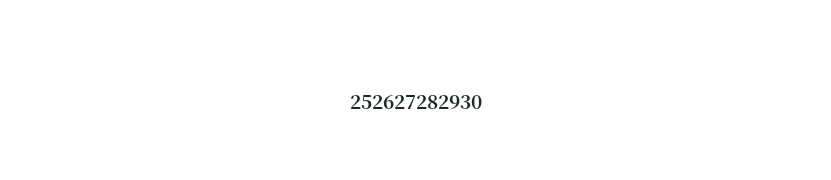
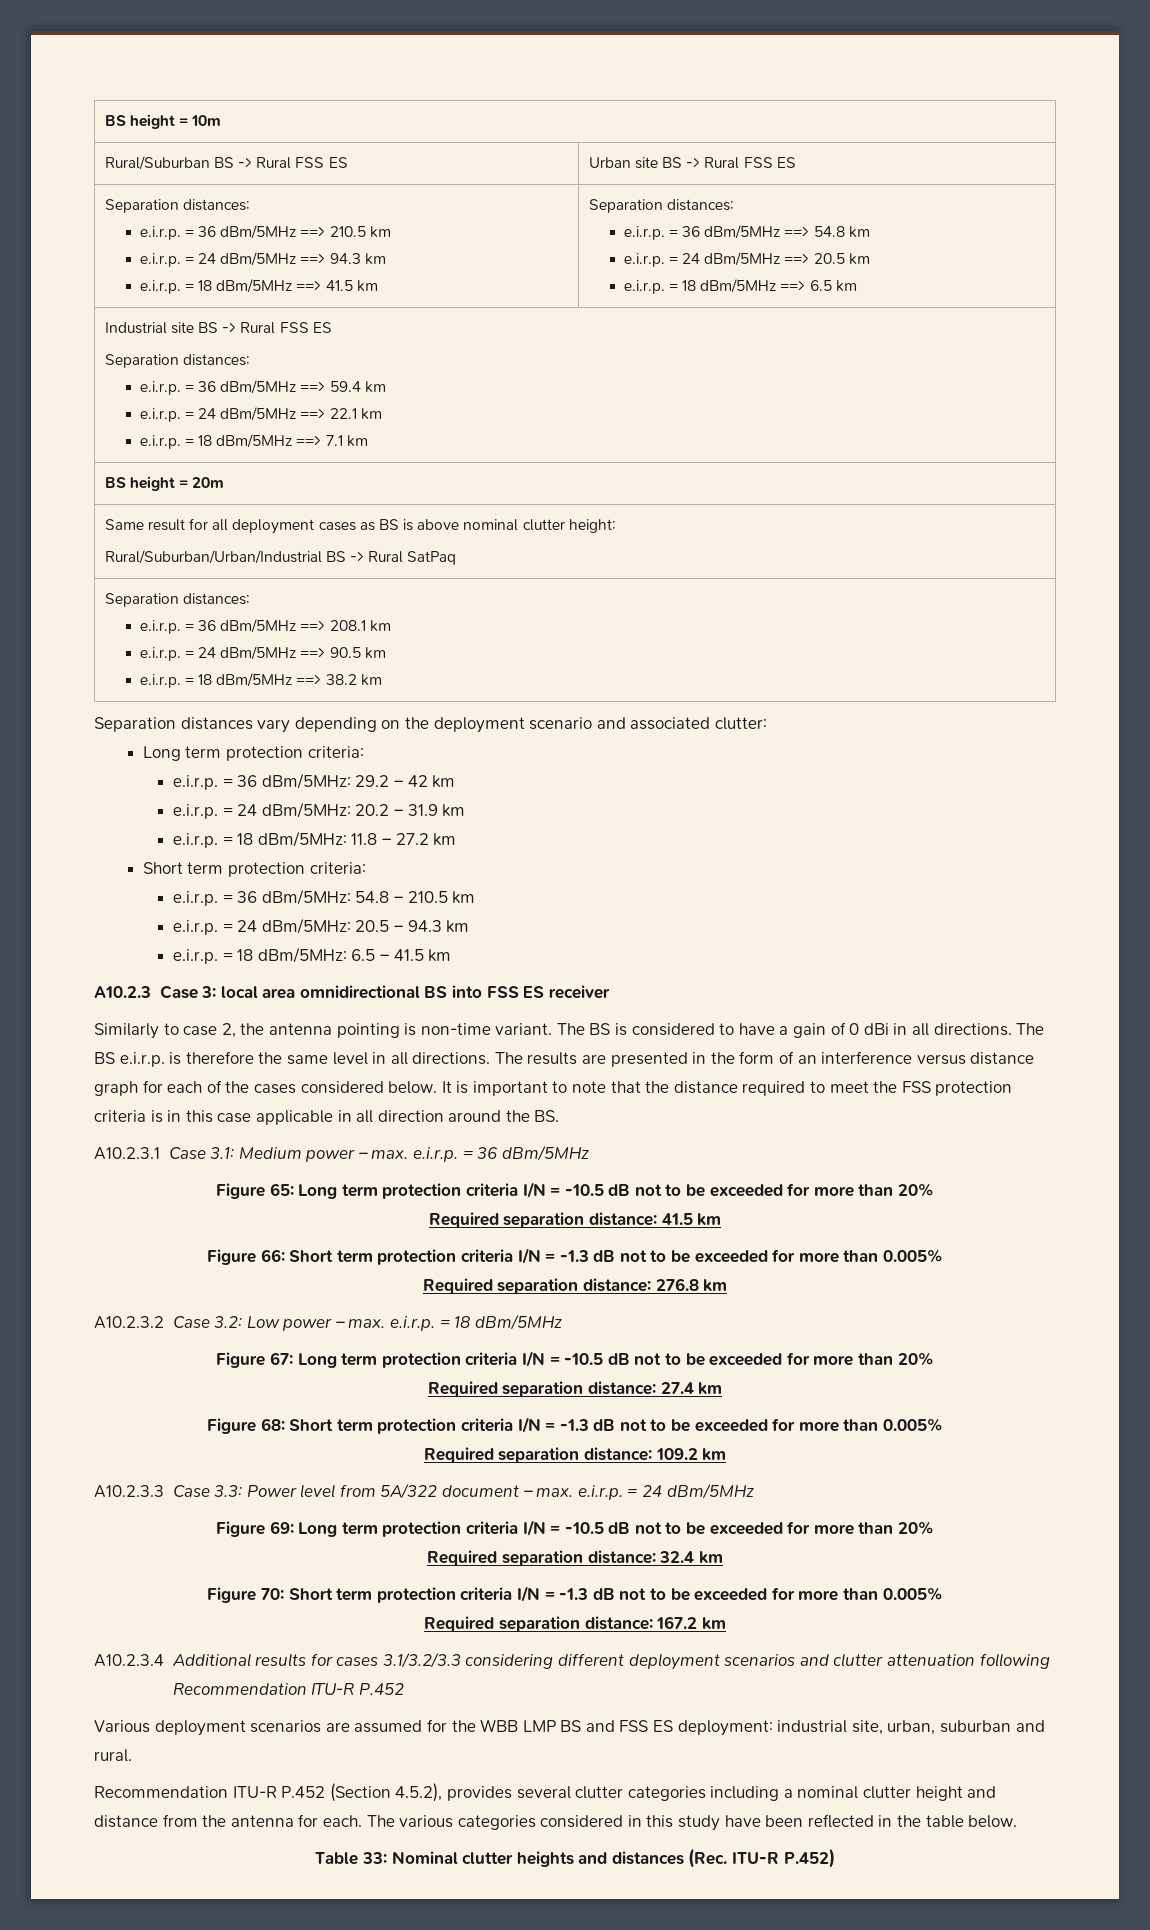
- 252627282930
+ BS height = 10m
+ Rural/Suburban BS -> Rural FSS ES | Urban site BS -> Rural FSS ES
+ Separation distances:
+ e.i.r.p. = 36 dBm/5MHz ==> 210.5 km
+ e.i.r.p. = 24 dBm/5MHz ==> 94.3 km
+ e.i.r.p. = 18 dBm/5MHz ==> 41.5 km | Separation distances:
+ e.i.r.p. = 36 dBm/5MHz ==> 54.8 km
+ e.i.r.p. = 24 dBm/5MHz ==> 20.5 km
+ e.i.r.p. = 18 dBm/5MHz ==> 6.5 km
+ Industrial site BS -> Rural FSS ES
+ Separation distances:
+ e.i.r.p. = 36 dBm/5MHz ==> 59.4 km
+ e.i.r.p. = 24 dBm/5MHz ==> 22.1 km
+ e.i.r.p. = 18 dBm/5MHz ==> 7.1 km
+ BS height = 20m
+ Same result for all deployment cases as BS is above nominal clutter height:
+ Rural/Suburban/Urban/Industrial BS -> Rural SatPaq
+ Separation distances:
+ e.i.r.p. = 36 dBm/5MHz ==> 208.1 km
+ e.i.r.p. = 24 dBm/5MHz ==> 90.5 km
+ e.i.r.p. = 18 dBm/5MHz ==> 38.2 km
+ Separation distances vary depending on the deployment scenario and associated clutter:
+ Long term protection criteria:
+ e.i.r.p. = 36 dBm/5MHz: 29.2 – 42 km
+ e.i.r.p. = 24 dBm/5MHz: 20.2 – 31.9 km
+ e.i.r.p. = 18 dBm/5MHz: 11.8 – 27.2 km
+ Short term protection criteria:
+ e.i.r.p. = 36 dBm/5MHz: 54.8 – 210.5 km
+ e.i.r.p. = 24 dBm/5MHz: 20.5 – 94.3 km
+ e.i.r.p. = 18 dBm/5MHz: 6.5 – 41.5 km
+ A10.2.3 Case 3: local area omnidirectional BS into FSS ES receiver
+ Similarly to case 2, the antenna pointing is non-time variant. The BS is considered to have a gain of 0 dBi in all directions. The BS e.i.r.p. is therefore the same level in all directions. The results are presented in the form of an interference versus distance graph for each of the cases considered below. It is important to note that the distance required to meet the FSS protection criteria is in this case applicable in all direction around the BS.
+ A10.2.3.1 Case 3.1: Medium power – max. e.i.r.p. = 36 dBm/5MHz
+ Figure 65: Long term protection criteria I/N = -10.5 dB not to be exceeded for more than 20%
+ Required separation distance: 41.5 km
+ Figure 66: Short term protection criteria I/N = -1.3 dB not to be exceeded for more than 0.005%
+ Required separation distance: 276.8 km
+ A10.2.3.2 Case 3.2: Low power – max. e.i.r.p. = 18 dBm/5MHz
+ Figure 67: Long term protection criteria I/N = -10.5 dB not to be exceeded for more than 20%
+ Required separation distance: 27.4 km
+ Figure 68: Short term protection criteria I/N = -1.3 dB not to be exceeded for more than 0.005%
+ Required separation distance: 109.2 km
+ A10.2.3.3 Case 3.3: Power level from 5A/322 document – max. e.i.r.p. = 24 dBm/5MHz
+ Figure 69: Long term protection criteria I/N = -10.5 dB not to be exceeded for more than 20%
+ Required separation distance: 32.4 km
+ Figure 70: Short term protection criteria I/N = -1.3 dB not to be exceeded for more than 0.005%
+ Required separation distance: 167.2 km
+ A10.2.3.4 Additional results for cases 3.1/3.2/3.3 considering different deployment scenarios and clutter attenuation following Recommendation ITU-R P.452
+ Various deployment scenarios are assumed for the WBB LMP BS and FSS ES deployment: industrial site, urban, suburban and rural.
+ Recommendation ITU-R P.452 (Section 4.5.2), provides several clutter categories including a nominal clutter height and distance from the antenna for each. The various categories considered in this study have been reflected in the table below.
+ Table 33: Nominal clutter heights and distances (Rec. ITU-R P.452)

